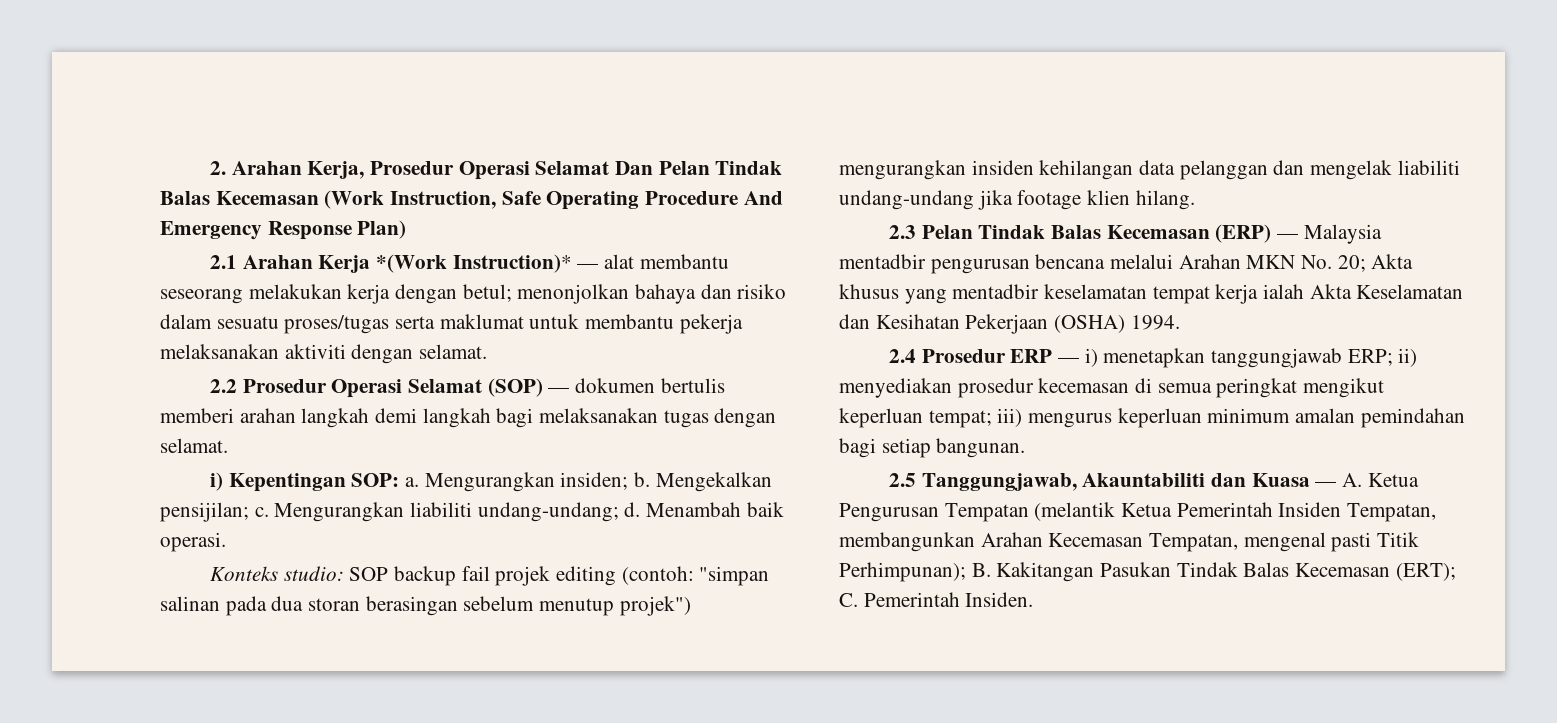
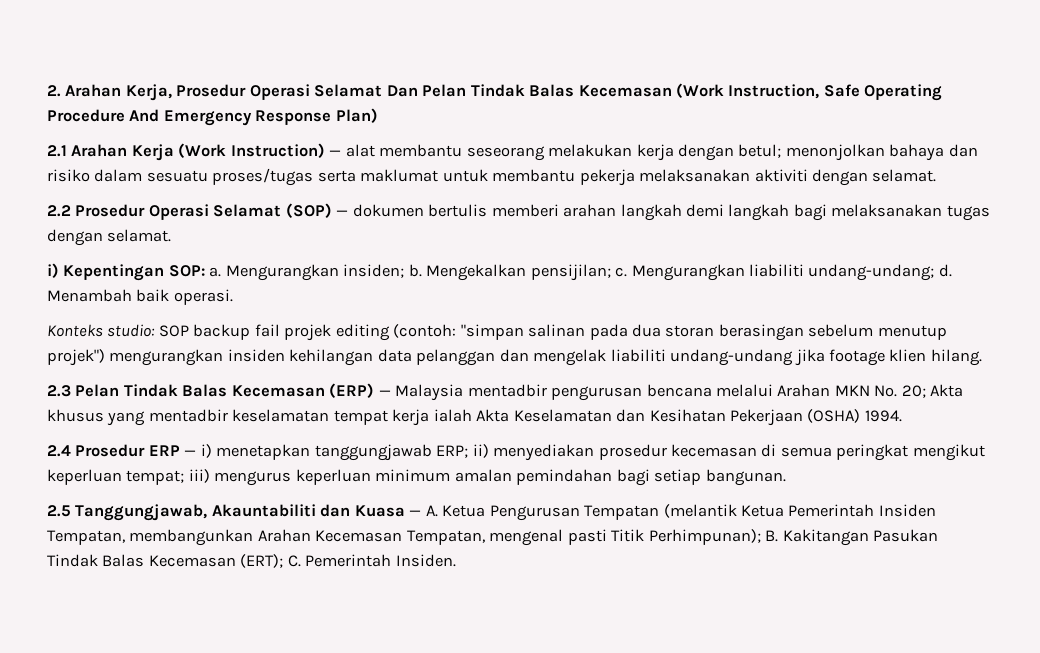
- 2.1 Arahan Kerja *(Work Instruction)* — alat membantu seseorang melakukan kerja dengan betul; menonjolkan bahaya dan risiko dalam sesuatu proses/tugas serta maklumat untuk membantu pekerja melaksanakan aktiviti dengan selamat.
+ 2.1 Arahan Kerja (Work Instruction) — alat membantu seseorang melakukan kerja dengan betul; menonjolkan bahaya dan risiko dalam sesuatu proses/tugas serta maklumat untuk membantu pekerja melaksanakan aktiviti dengan selamat.

